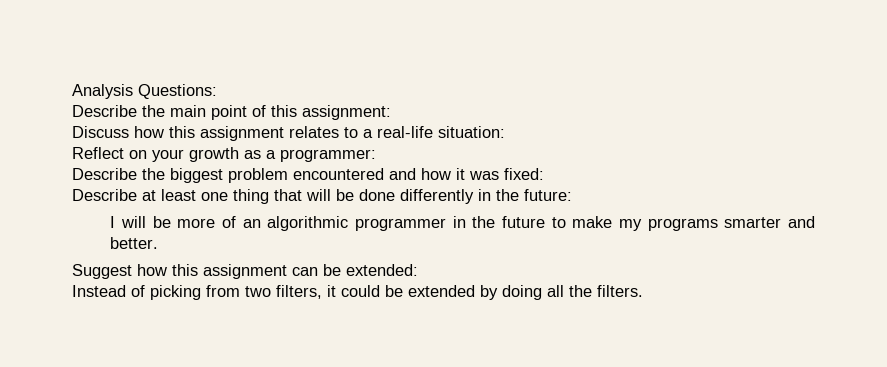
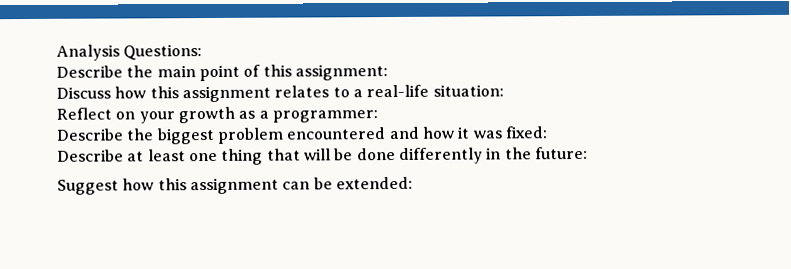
- I will be more of an algorithmic programmer in the future to make my programs smarter and better.
- Instead of picking from two filters, it could be extended by doing all the filters.

